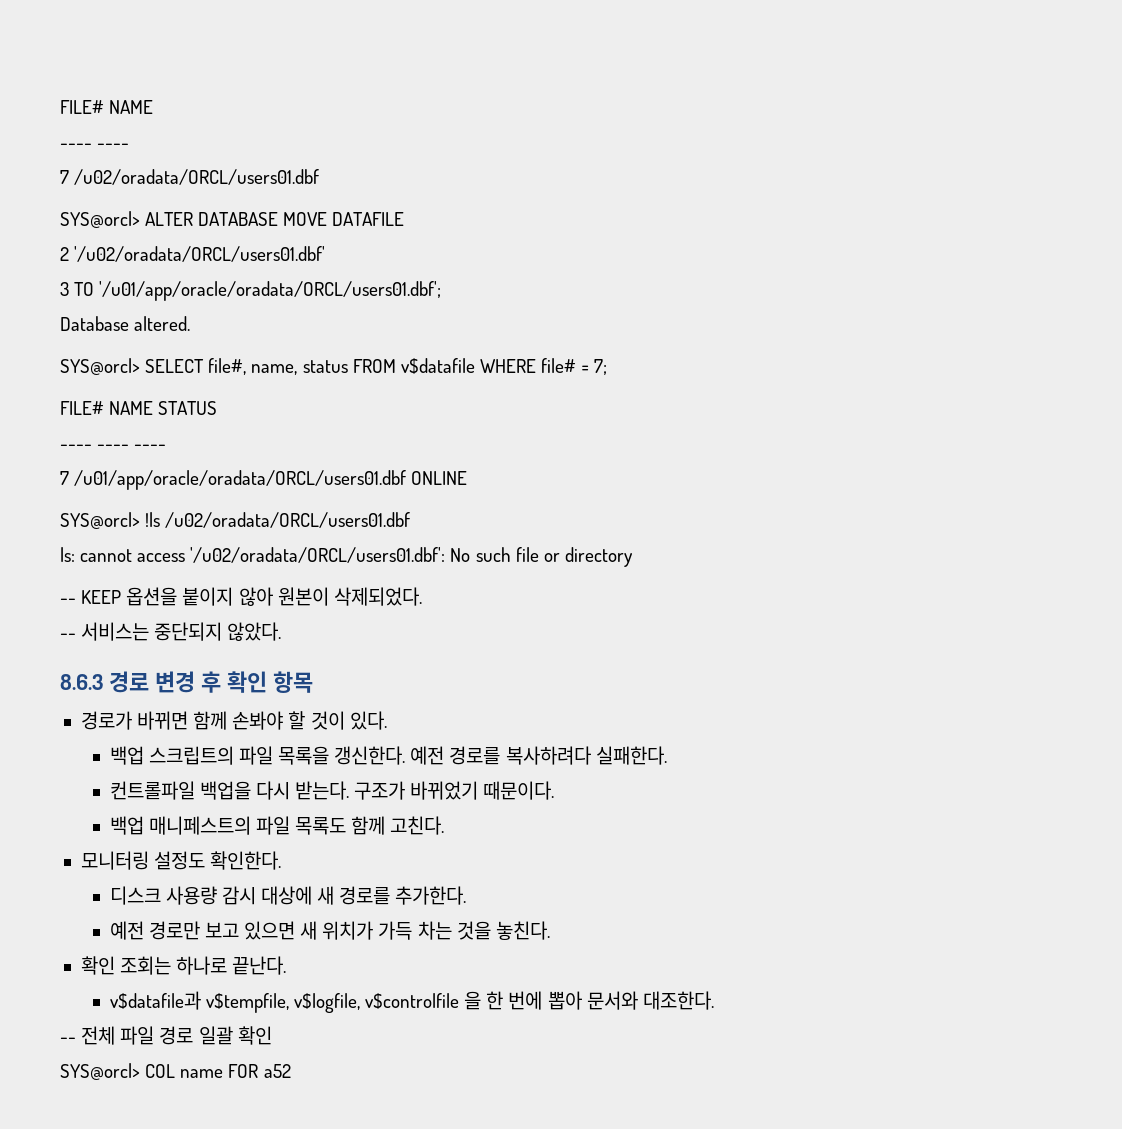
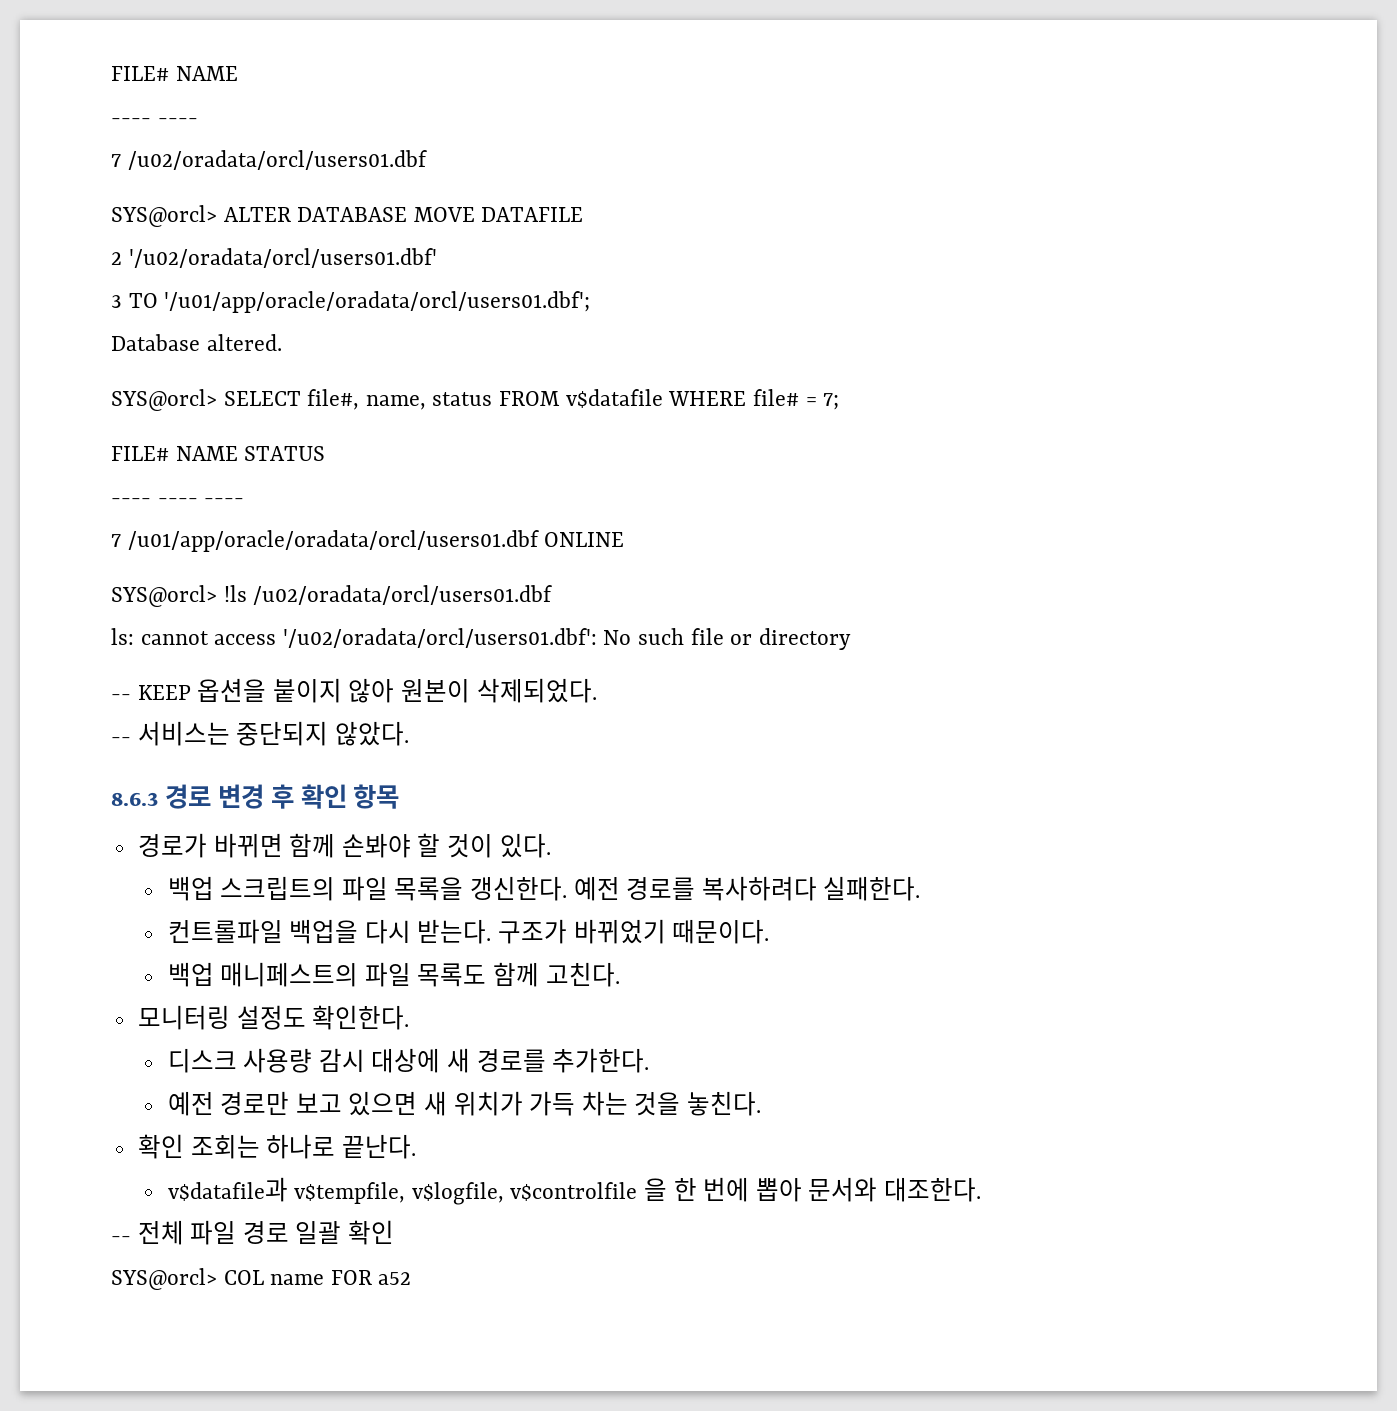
- 7 /u02/oradata/ORCL/users01.dbf
+ 7 /u02/oradata/orcl/users01.dbf
- 2 '/u02/oradata/ORCL/users01.dbf'
+ 2 '/u02/oradata/orcl/users01.dbf'
- 3 TO '/u01/app/oracle/oradata/ORCL/users01.dbf';
+ 3 TO '/u01/app/oracle/oradata/orcl/users01.dbf';
- 7 /u01/app/oracle/oradata/ORCL/users01.dbf ONLINE
+ 7 /u01/app/oracle/oradata/orcl/users01.dbf ONLINE
- SYS@orcl> !ls /u02/oradata/ORCL/users01.dbf
+ SYS@orcl> !ls /u02/oradata/orcl/users01.dbf
- ls: cannot access '/u02/oradata/ORCL/users01.dbf': No such file or directory
+ ls: cannot access '/u02/oradata/orcl/users01.dbf': No such file or directory

